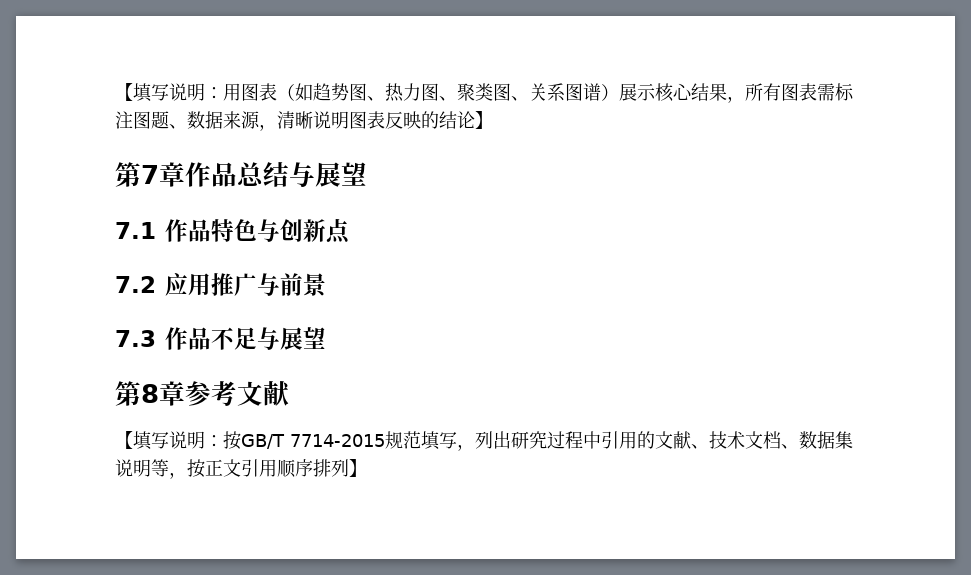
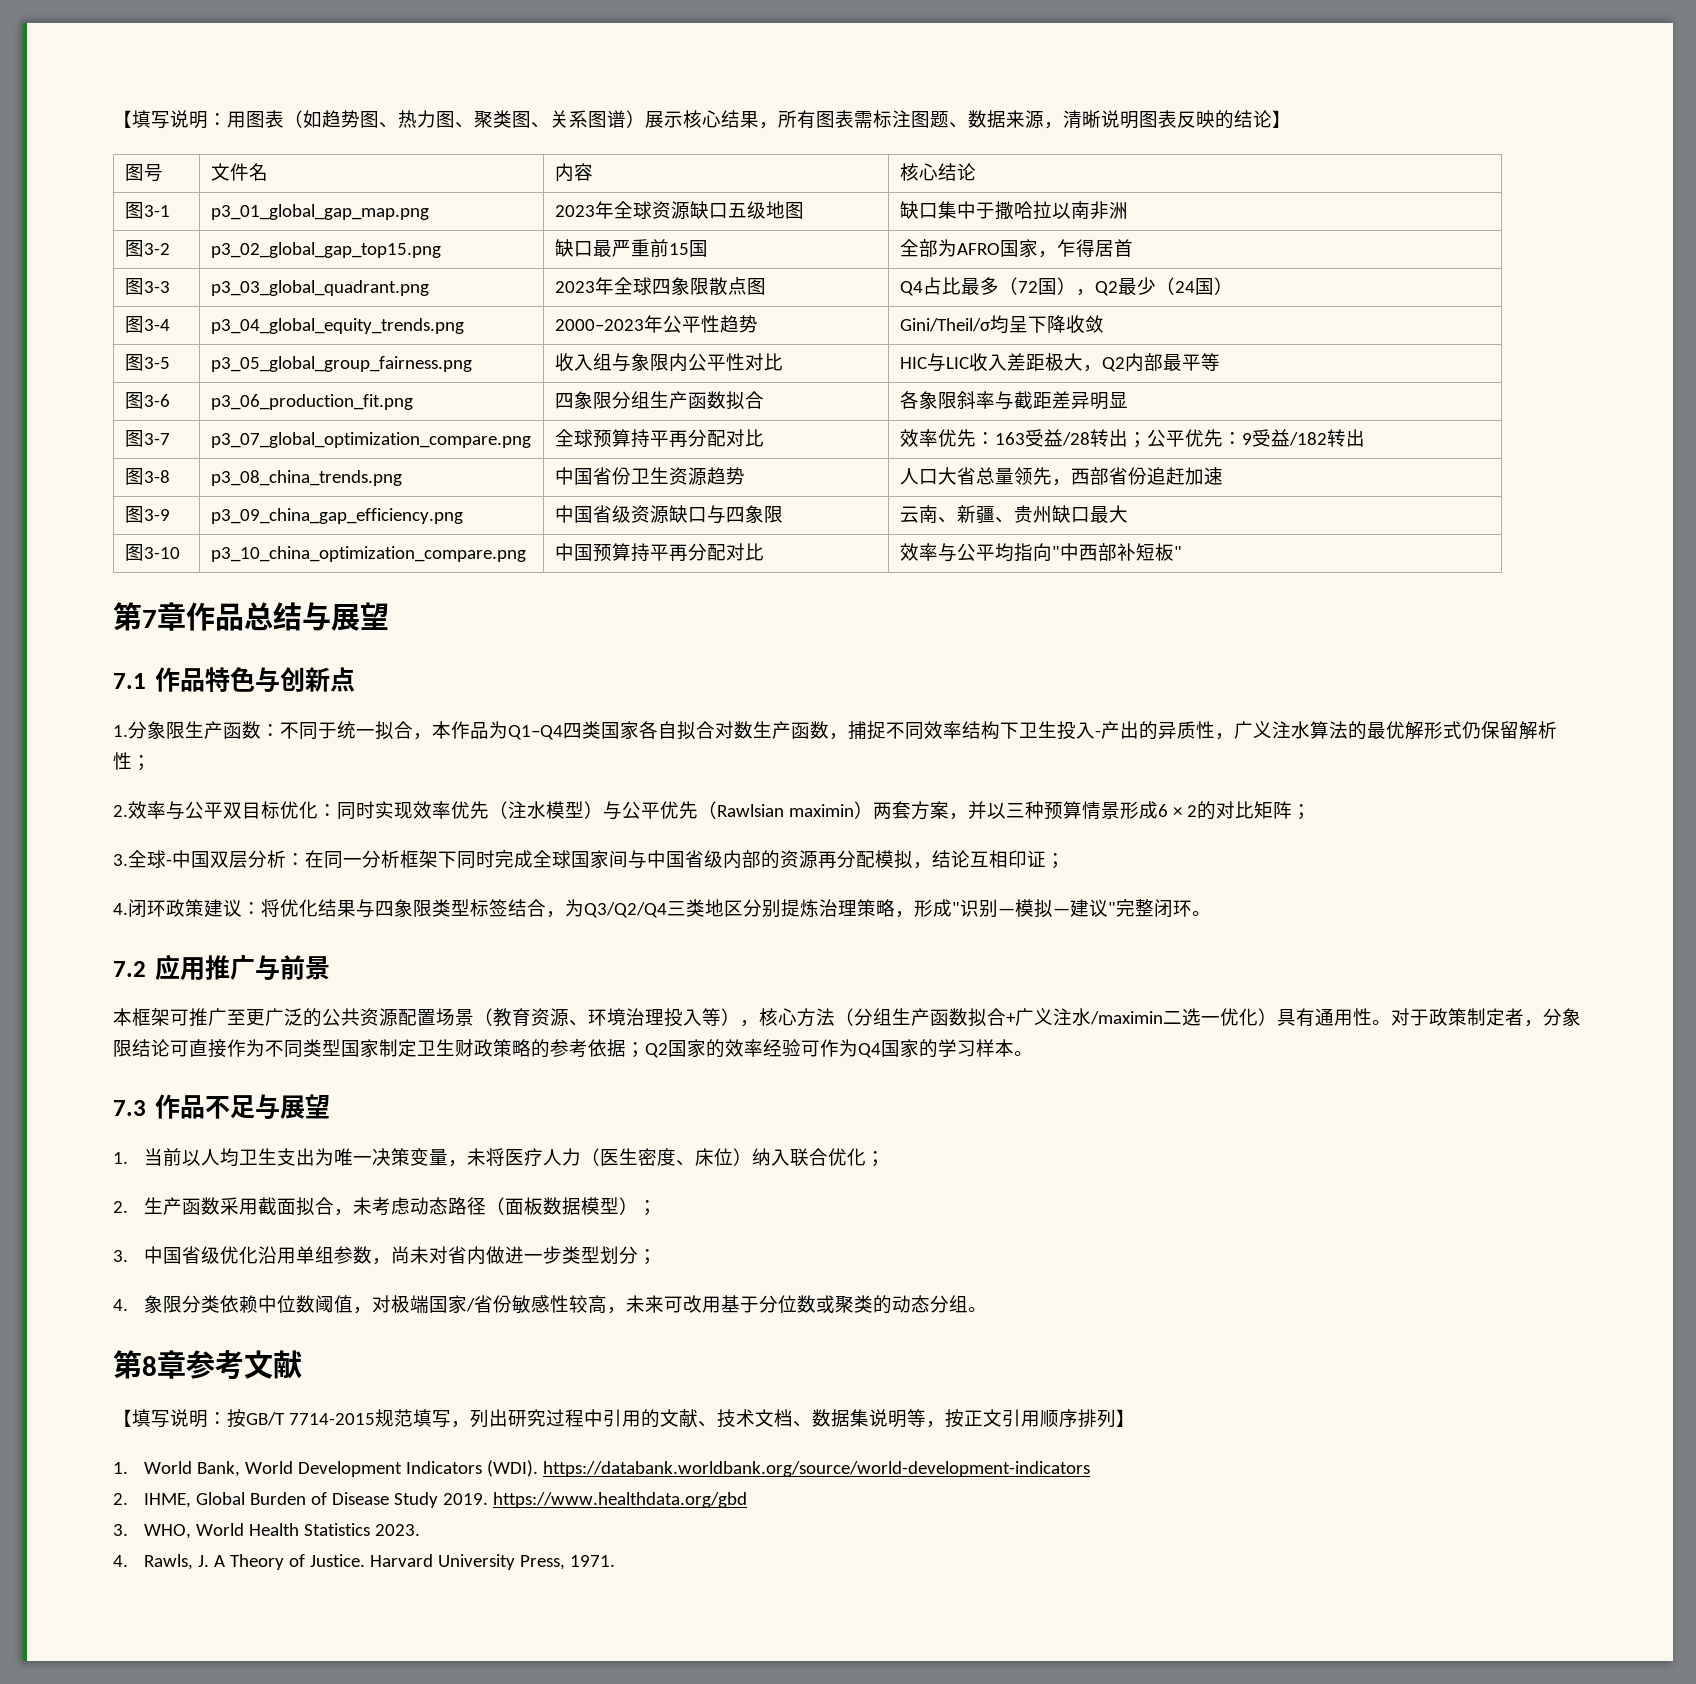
+ 图号 | 文件名 | 内容 | 核心结论
+ 图3-1 | p3_01_global_gap_map.png | 2023年全球资源缺口五级地图 | 缺口集中于撒哈拉以南非洲
+ 图3-2 | p3_02_global_gap_top15.png | 缺口最严重前15国 | 全部为AFRO国家，乍得居首
+ 图3-3 | p3_03_global_quadrant.png | 2023年全球四象限散点图 | Q4占比最多（72国），Q2最少（24国）
+ 图3-4 | p3_04_global_equity_trends.png | 2000–2023年公平性趋势 | Gini/Theil/σ均呈下降收敛
+ 图3-5 | p3_05_global_group_fairness.png | 收入组与象限内公平性对比 | HIC与LIC收入差距极大，Q2内部最平等
+ 图3-6 | p3_06_production_fit.png | 四象限分组生产函数拟合 | 各象限斜率与截距差异明显
+ 图3-7 | p3_07_global_optimization_compare.png | 全球预算持平再分配对比 | 效率优先：163受益/28转出；公平优先：9受益/182转出
+ 图3-8 | p3_08_china_trends.png | 中国省份卫生资源趋势 | 人口大省总量领先，西部省份追赶加速
+ 图3-9 | p3_09_china_gap_efficiency.png | 中国省级资源缺口与四象限 | 云南、新疆、贵州缺口最大
+ 图3-10 | p3_10_china_optimization_compare.png | 中国预算持平再分配对比 | 效率与公平均指向"中西部补短板"
+ 1.分象限生产函数：不同于统一拟合，本作品为Q1–Q4四类国家各自拟合对数生产函数，捕捉不同效率结构下卫生投入-产出的异质性，广义注水算法的最优解形式仍保留解析性；
+ 2.效率与公平双目标优化：同时实现效率优先（注水模型）与公平优先（Rawlsian maximin）两套方案，并以三种预算情景形成6 × 2的对比矩阵；
+ 3.全球-中国双层分析：在同一分析框架下同时完成全球国家间与中国省级内部的资源再分配模拟，结论互相印证；
+ 4.闭环政策建议：将优化结果与四象限类型标签结合，为Q3/Q2/Q4三类地区分别提炼治理策略，形成"识别—模拟—建议"完整闭环。
+ 本框架可推广至更广泛的公共资源配置场景（教育资源、环境治理投入等），核心方法（分组生产函数拟合+广义注水/maximin二选一优化）具有通用性。对于政策制定者，分象限结论可直接作为不同类型国家制定卫生财政策略的参考依据；Q2国家的效率经验可作为Q4国家的学习样本。
+ 1.当前以人均卫生支出为唯一决策变量，未将医疗人力（医生密度、床位）纳入联合优化；
+ 2.生产函数采用截面拟合，未考虑动态路径（面板数据模型）；
+ 3.中国省级优化沿用单组参数，尚未对省内做进一步类型划分；
+ 4.象限分类依赖中位数阈值，对极端国家/省份敏感性较高，未来可改用基于分位数或聚类的动态分组。
+ 1. World Bank, World Development Indicators (WDI). https://databank.worldbank.org/source/world-development-indicators
+ 2. IHME, Global Burden of Disease Study 2019. https://www.healthdata.org/gbd
+ 3. WHO, World Health Statistics 2023.
+ 4. Rawls, J. A Theory of Justice. Harvard University Press, 1971.

